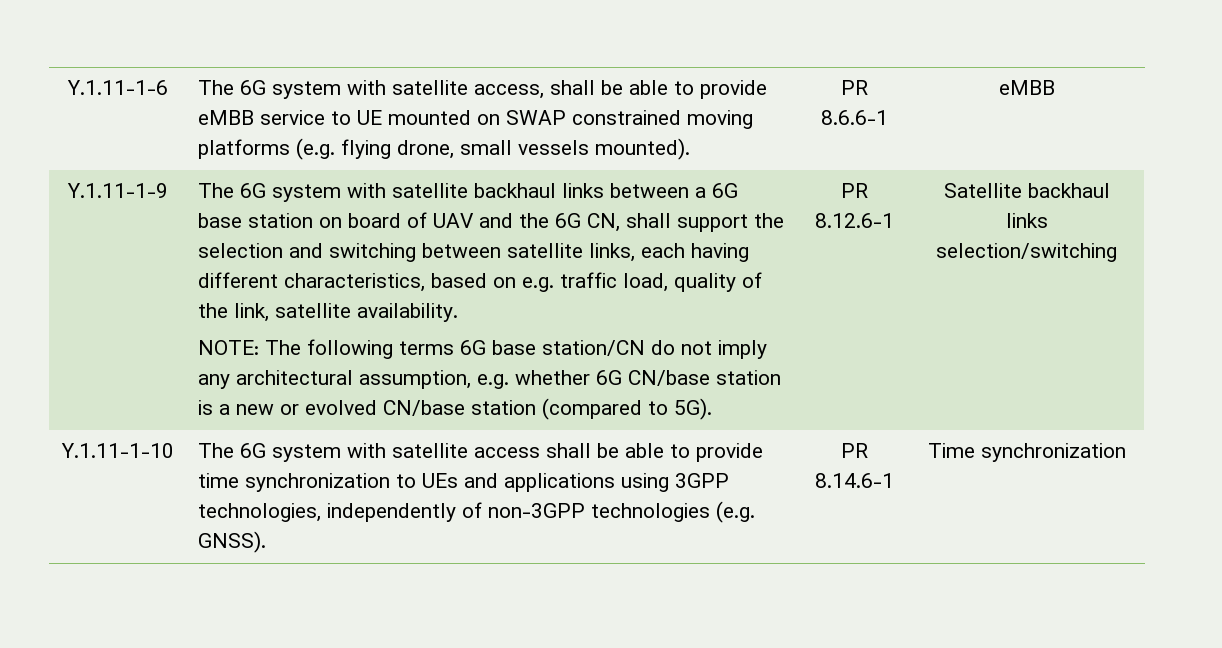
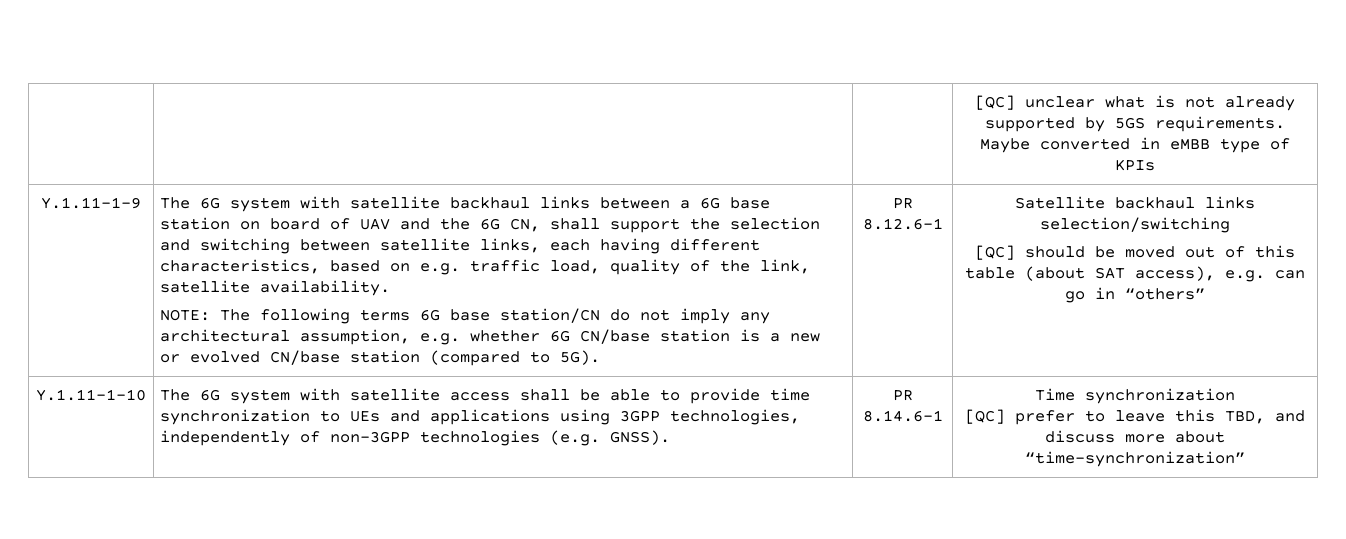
- Y.1.11-1-6 | The 6G system with satellite access, shall be able to provide eMBB service to UE mounted on SWAP constrained moving platforms (e.g. flying drone, small vessels mounted). | PR 8.6.6-1 | eMBB
+ | | | [QC] unclear what is not already supported by 5GS requirements. Maybe converted in eMBB type of KPIs
+ [QC] should be moved out of this table (about SAT access), e.g. can go in “others”
+ [QC] prefer to leave this TBD, and discuss more about “time-synchronization”

